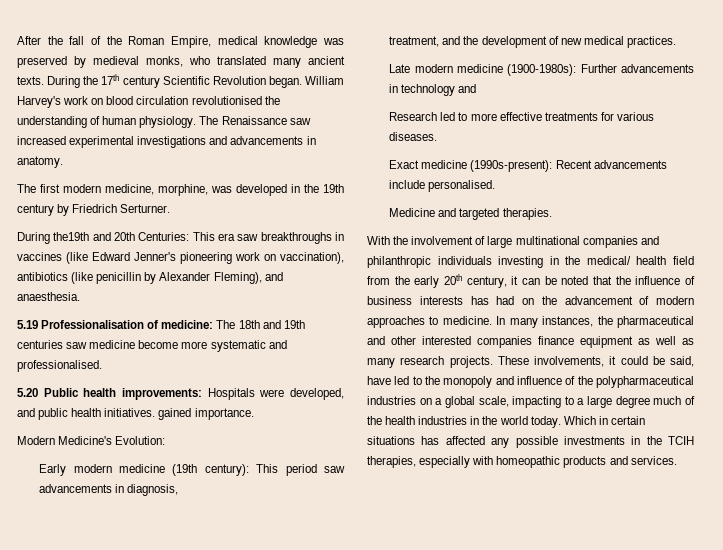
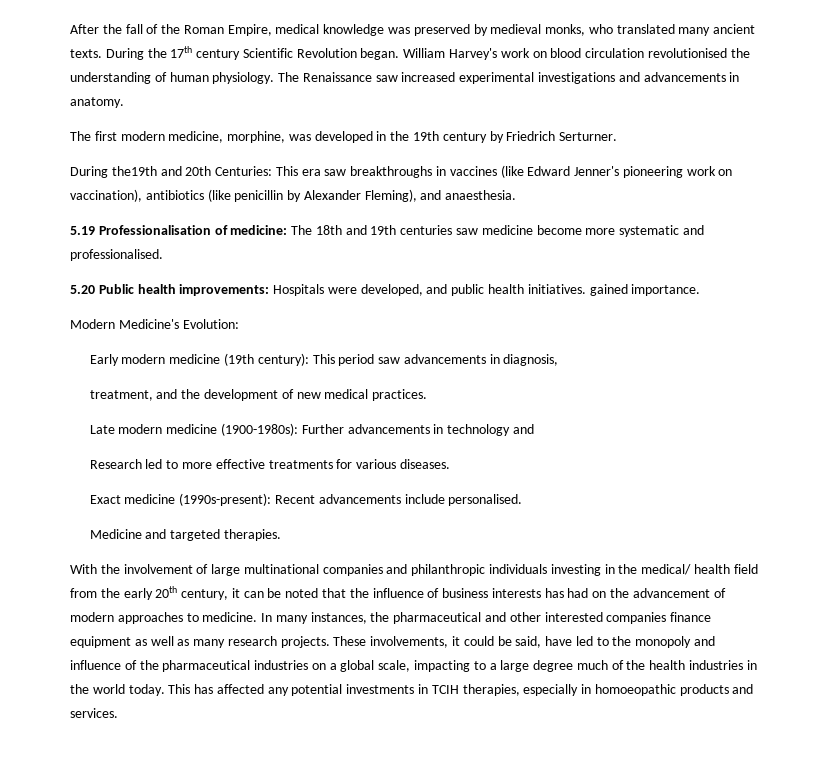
- These involvements, it could be said, have led to the monopoly and influence of the polypharmaceutical industries on a global scale, impacting to a large degree much of the health industries in the world today.
+ These involvements, it could be said, have led to the monopoly and influence of the pharmaceutical industries on a global scale, impacting to a large degree much of the health industries in the world today.
- Which in certain situations has affected any possible investments in the TCIH therapies, especially with homeopathic products and services.
+ This has affected any potential investments in TCIH therapies, especially in homoeopathic products and services.

